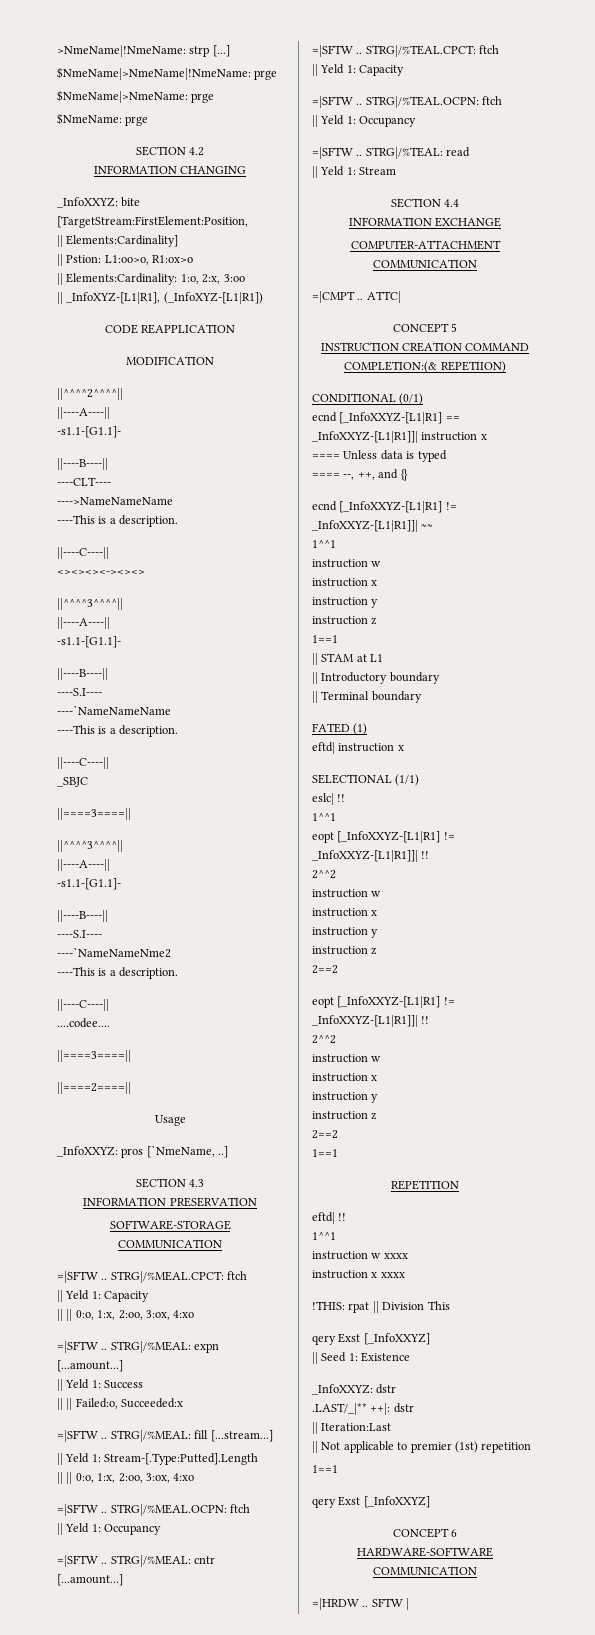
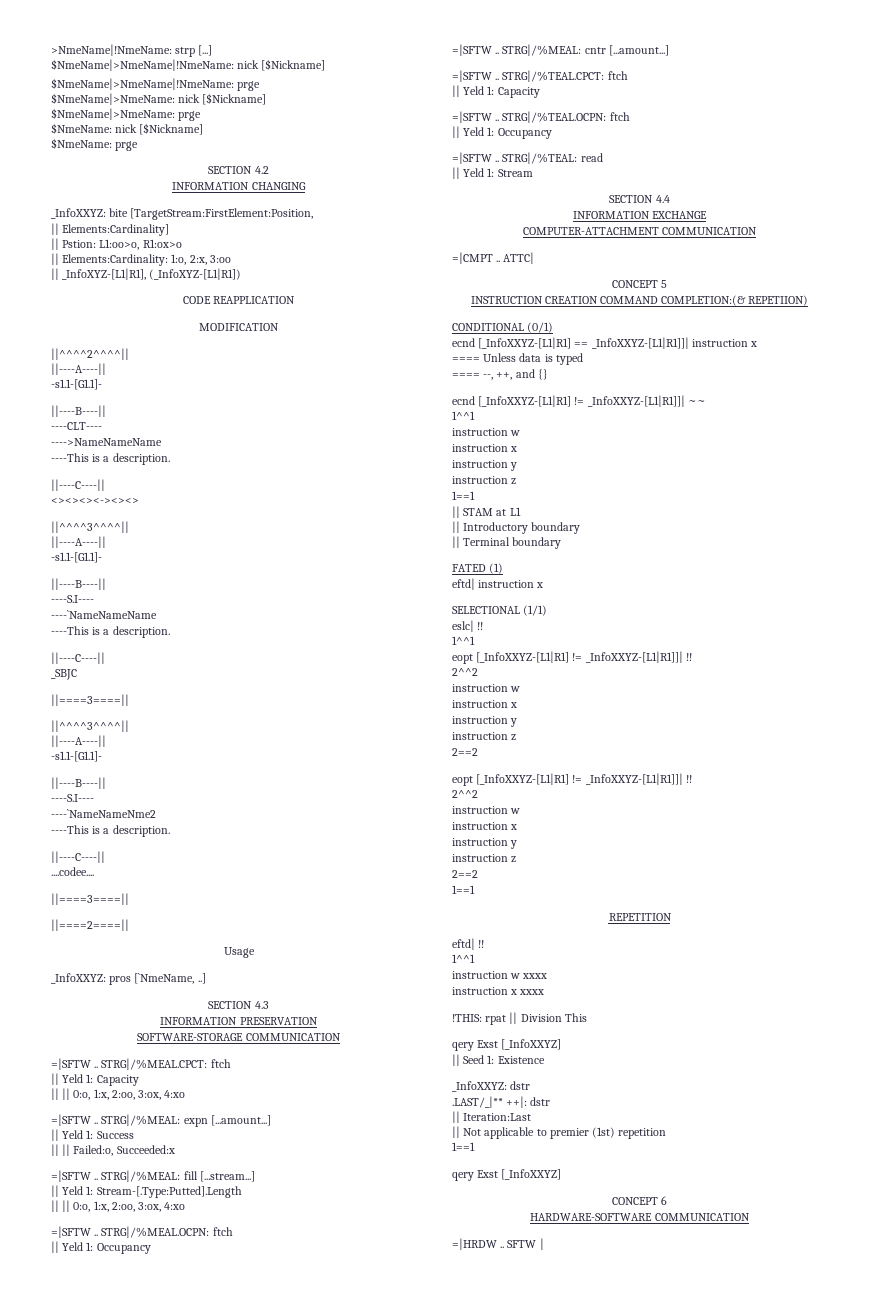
+ $NmeName|>NmeName|!NmeName: nick [$Nickname]
+ $NmeName|>NmeName: nick [$Nickname]
+ $NmeName: nick [$Nickname]

